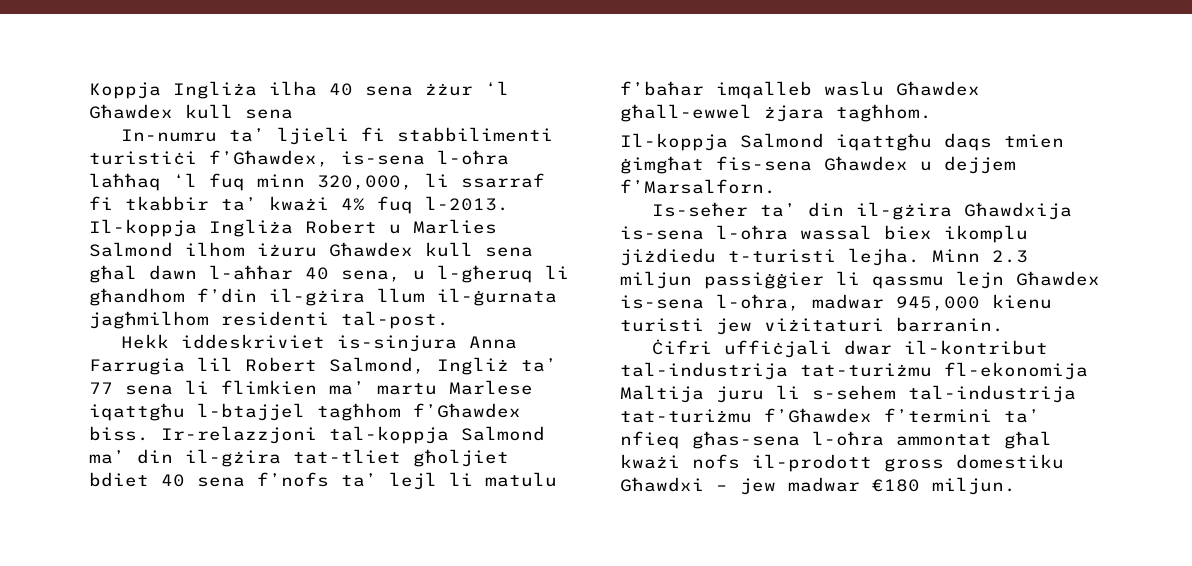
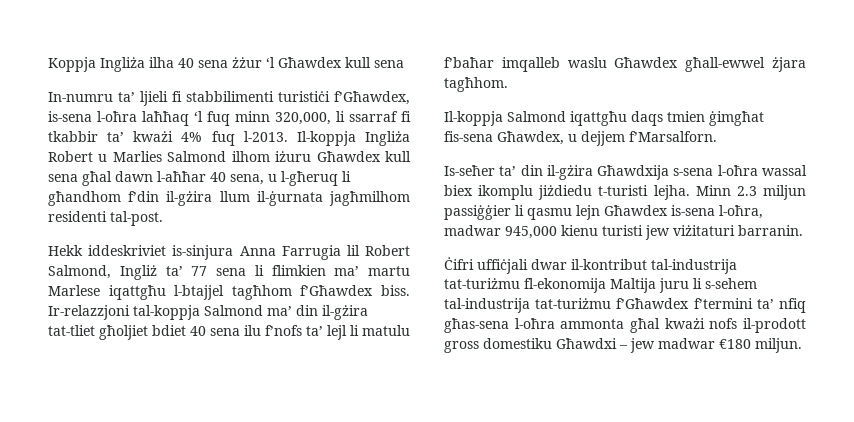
- Ir-relazzjoni tal-koppja Salmond ma’ din il-gżira tat-tliet għoljiet bdiet 40 sena f’nofs ta’ lejl li matulu f’baħar imqalleb waslu Għawdex għall-ewwel żjara tagħhom.
+ Ir-relazzjoni tal-koppja Salmond ma’ din il-gżira tat-tliet għoljiet bdiet 40 sena ilu f’nofs ta’ lejl li matulu f’baħar imqalleb waslu Għawdex għall-ewwel żjara tagħhom.
- Il-koppja Salmond iqattgħu daqs tmien ġimgħat fis-sena Għawdex u dejjem f’Marsalforn.
+ Il-koppja Salmond iqattgħu daqs tmien ġimgħat fis-sena Għawdex, u dejjem f’Marsalforn.
- Is-seħer ta’ din il-gżira Għawdxija is-sena l-oħra wassal biex ikomplu jiżdiedu t-turisti lejha.
+ Is-seħer ta’ din il-gżira Għawdxija s-sena l-oħra wassal biex ikomplu jiżdiedu t-turisti lejha.
- Minn 2.3 miljun passiġġier li qassmu lejn Għawdex is-sena l-oħra, madwar 945,000 kienu turisti jew viżitaturi barranin.
+ Minn 2.3 miljun passiġġier li qasmu lejn Għawdex is-sena l-oħra, madwar 945,000 kienu turisti jew viżitaturi barranin.
- Ċifri uffiċjali dwar il-kontribut tal-industrija tat-turiżmu fl-ekonomija Maltija juru li s-sehem tal-industrija tat-turiżmu f’Għawdex f’termini ta’ nfieq għas-sena l-oħra ammontat għal kważi nofs il-prodott gross domestiku Għawdxi – jew madwar €180 miljun.
+ Ċifri uffiċjali dwar il-kontribut tal-industrija tat-turiżmu fl-ekonomija Maltija juru li s-sehem tal-industrija tat-turiżmu f’Għawdex f’termini ta’ nfiq għas-sena l-oħra ammonta għal kważi nofs il-prodott gross domestiku Għawdxi – jew madwar €180 miljun.

